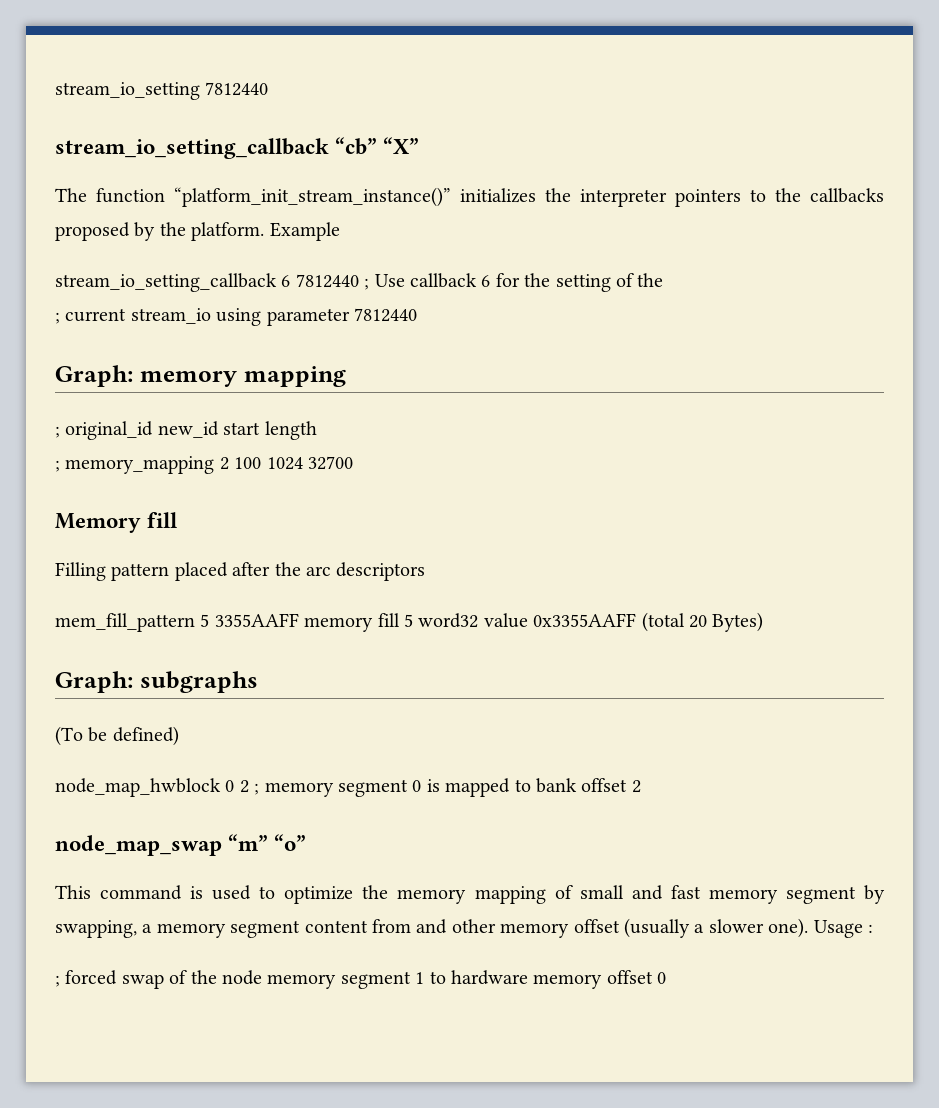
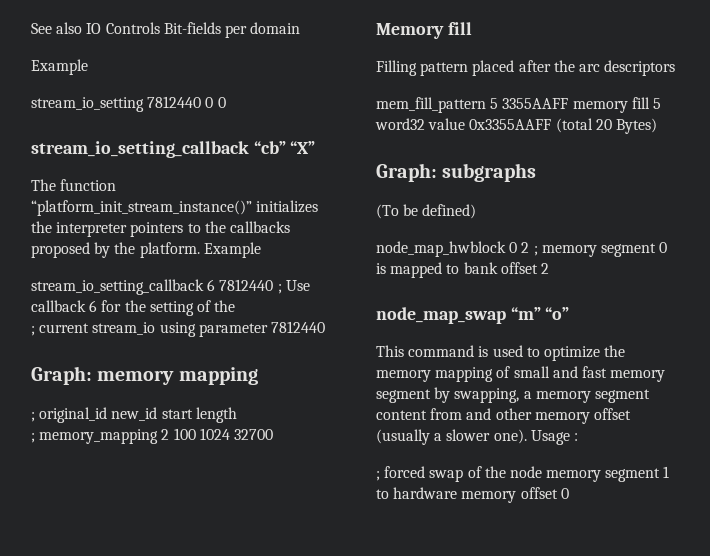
+ See also IO Controls Bit-fields per domain
+ Example
- stream_io_setting 7812440
+ stream_io_setting 7812440 0 0

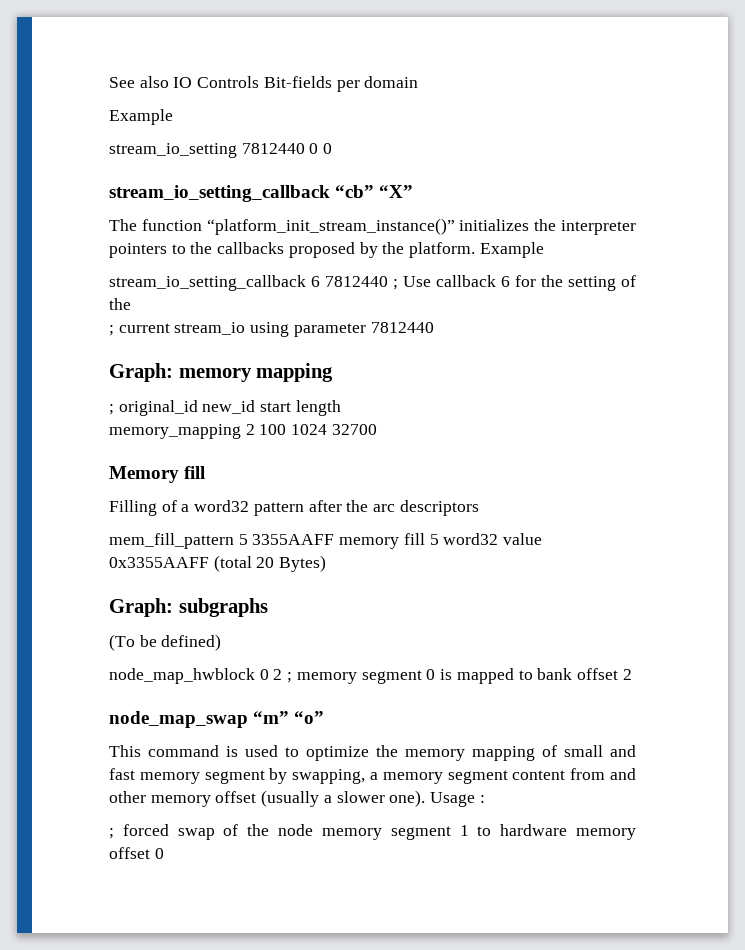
- ; memory_mapping 2 100 1024 32700
+ memory_mapping 2 100 1024 32700
- Filling pattern placed after the arc descriptors
+ Filling of a word32 pattern after the arc descriptors

